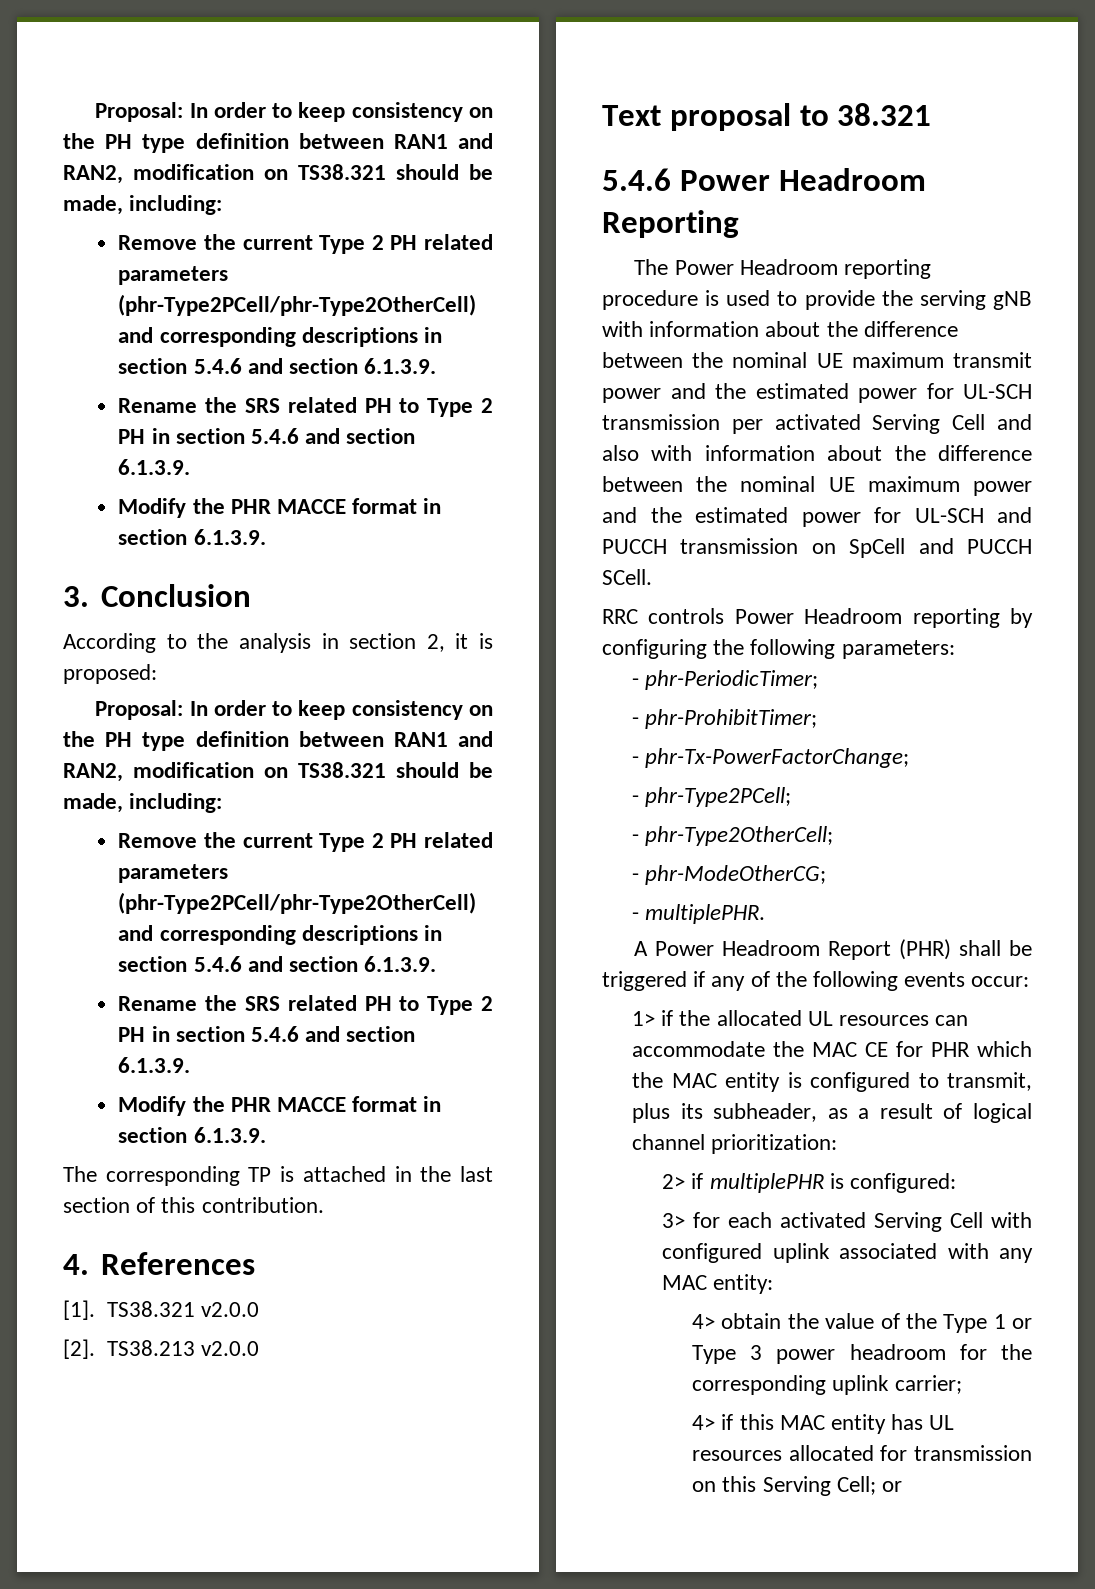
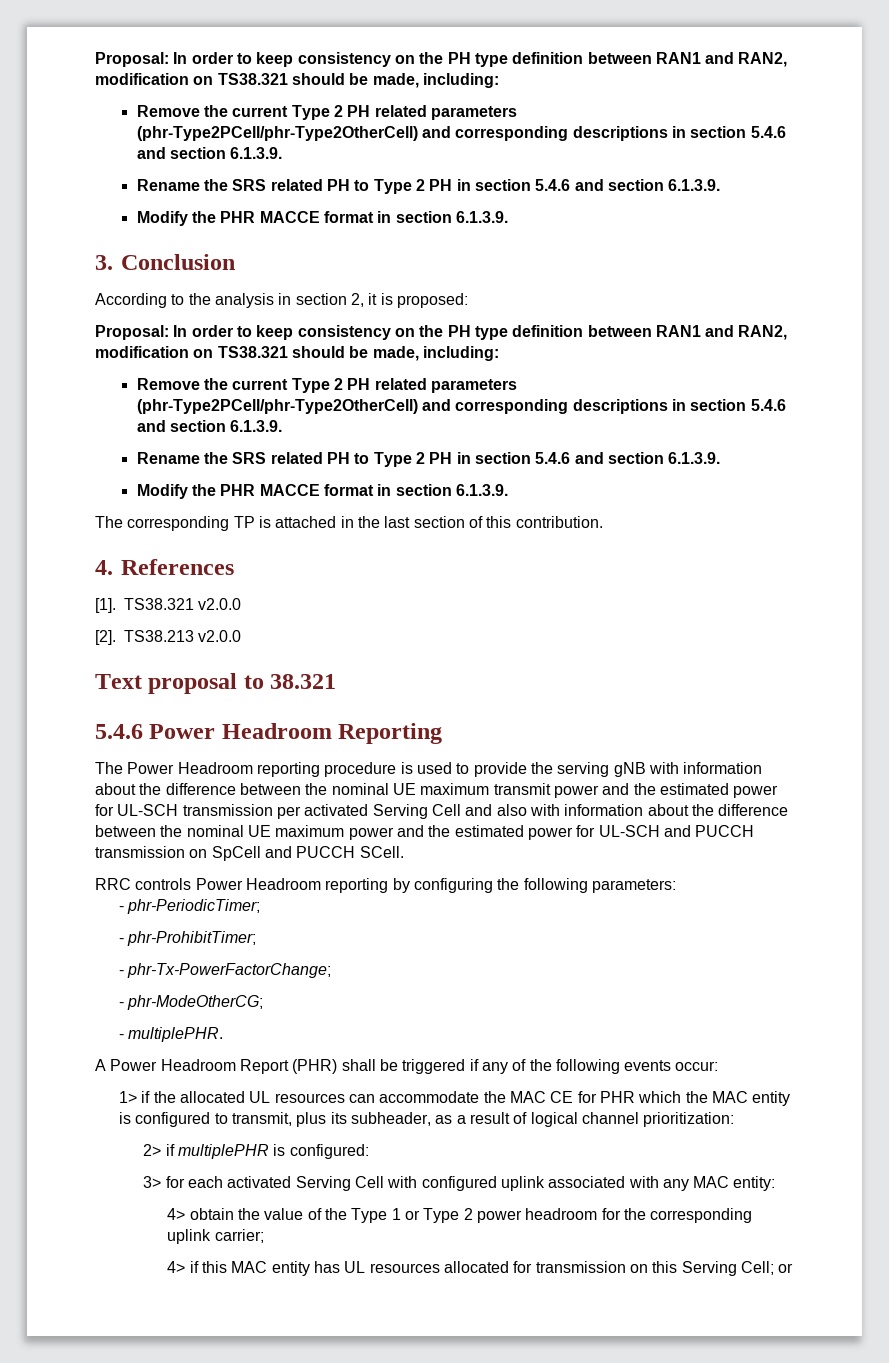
- - phr-Type2PCell;
- - phr-Type2OtherCell;
- 4> obtain the value of the Type 1 or Type 3 power headroom for the corresponding uplink carrier;
+ 4> obtain the value of the Type 1 or Type 2 power headroom for the corresponding uplink carrier;

